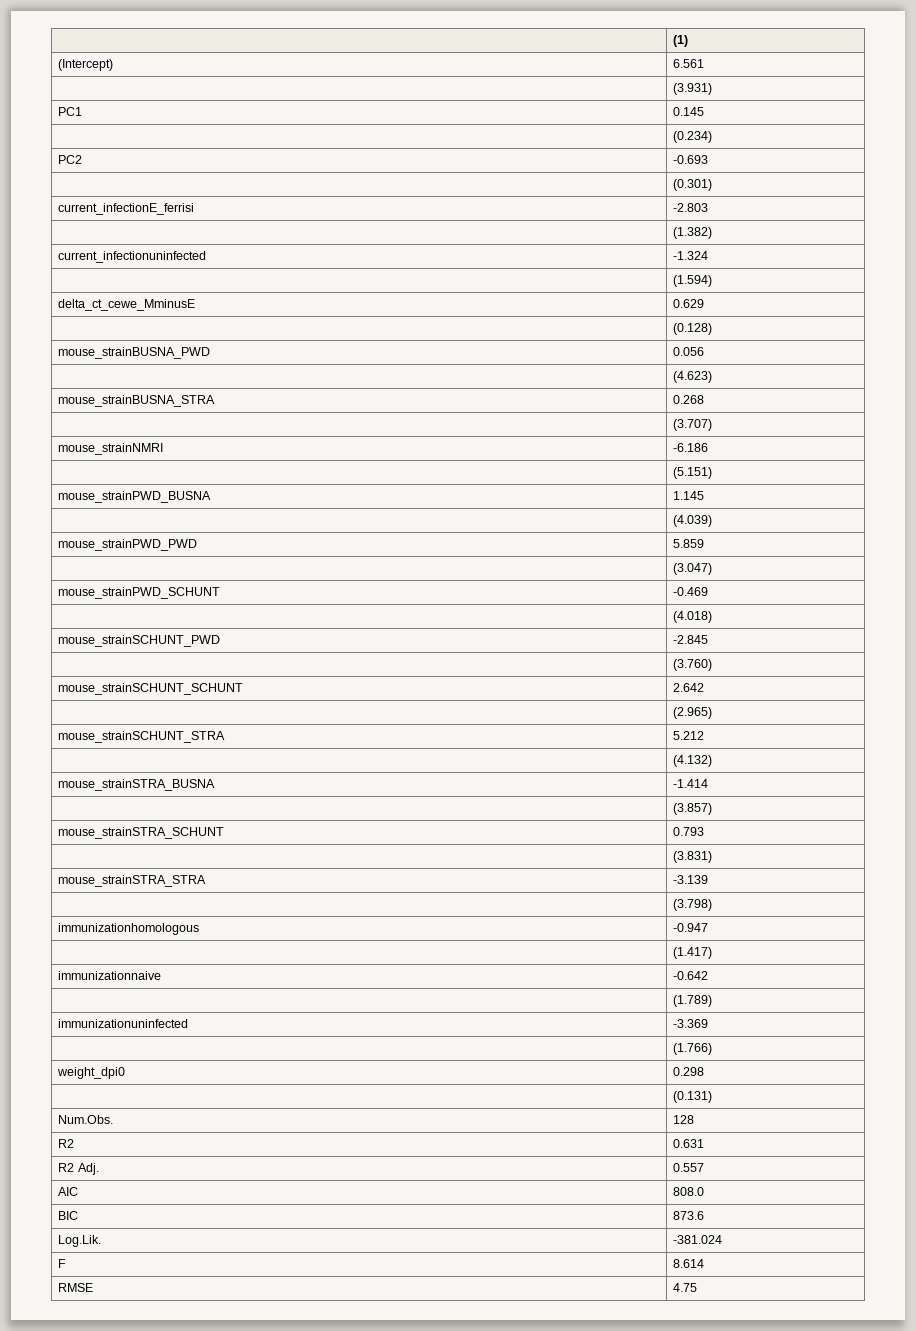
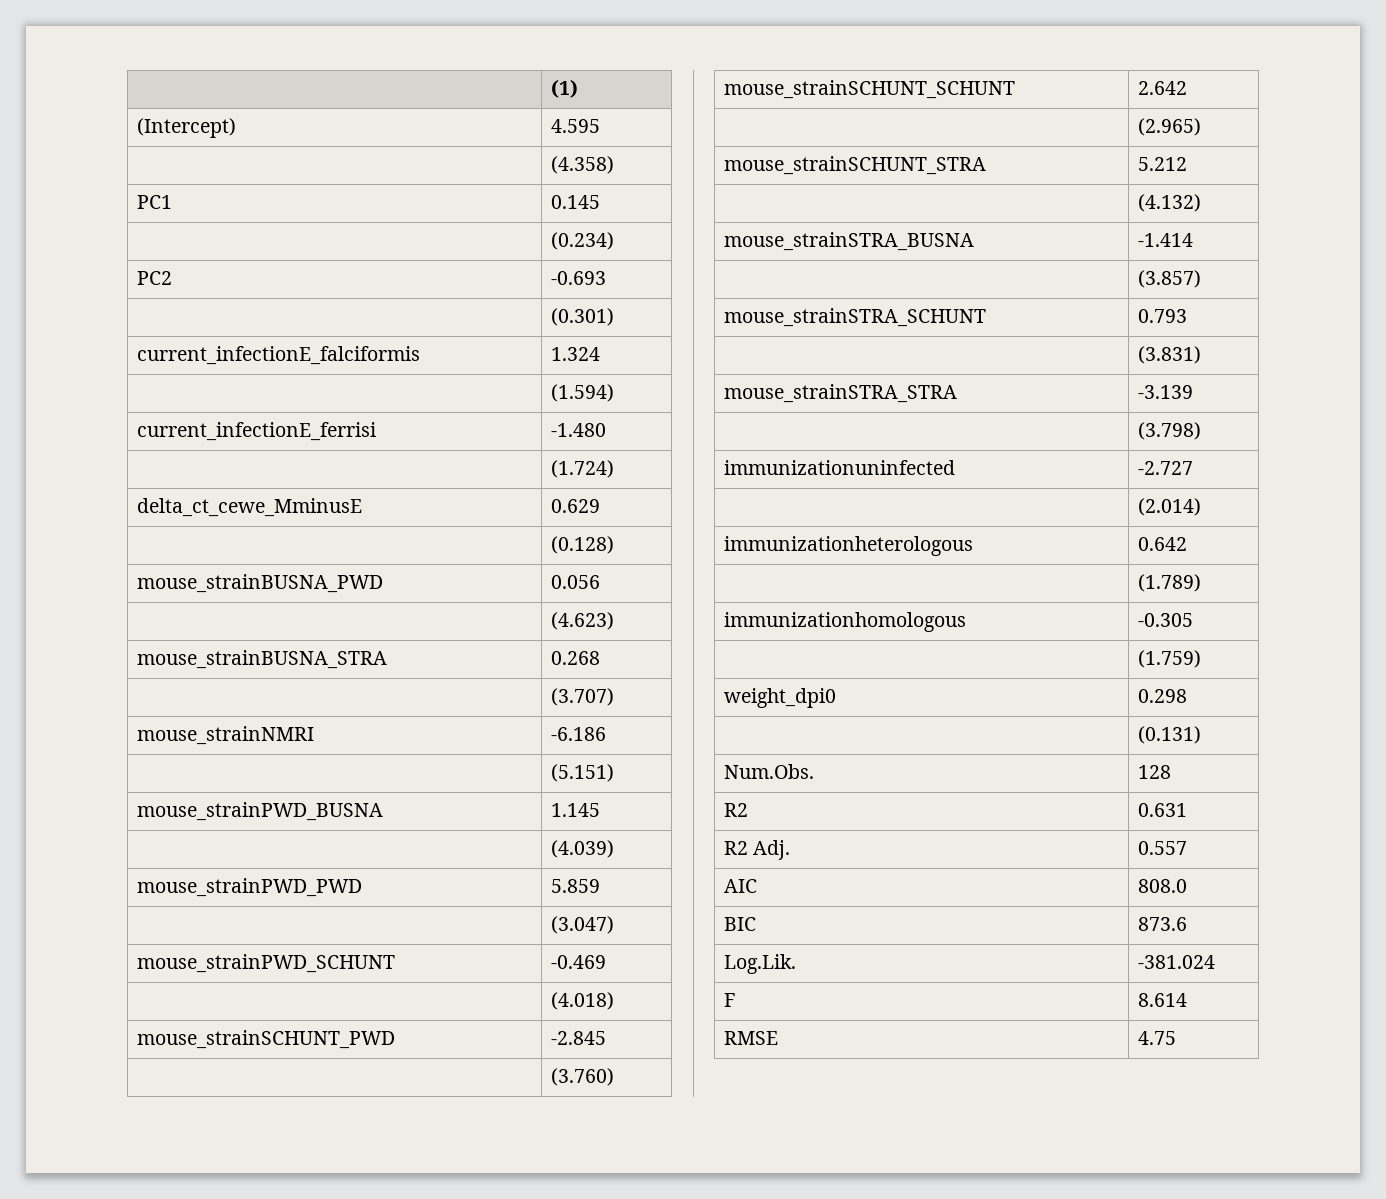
- (Intercept) | 6.561
- | (3.931)
+ (Intercept) | 4.595
+ | (4.358)
- current_infectionE_ferrisi | -2.803
- | (1.382)
- current_infectionuninfected | -1.324
+ current_infectionE_falciformis | 1.324
  | (1.594)
+ current_infectionE_ferrisi | -1.480
+ | (1.724)
- immunizationhomologous | -0.947
- | (1.417)
- immunizationnaive | -0.642
+ immunizationuninfected | -2.727
+ | (2.014)
+ immunizationheterologous | 0.642
  | (1.789)
- immunizationuninfected | -3.369
- | (1.766)
+ immunizationhomologous | -0.305
+ | (1.759)

